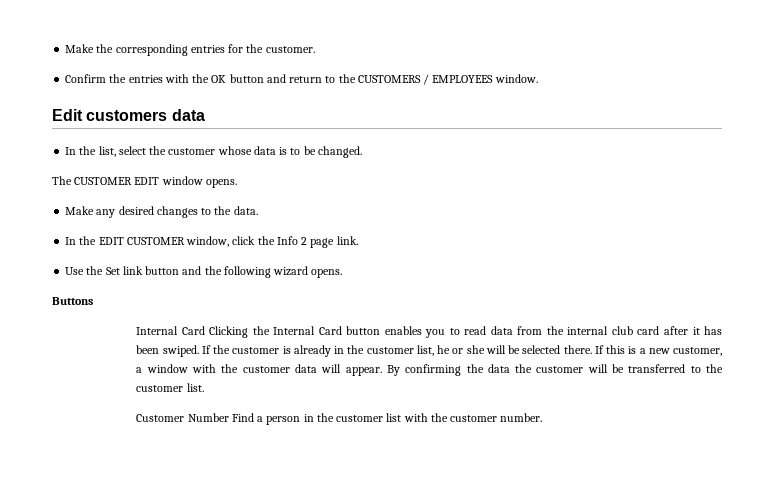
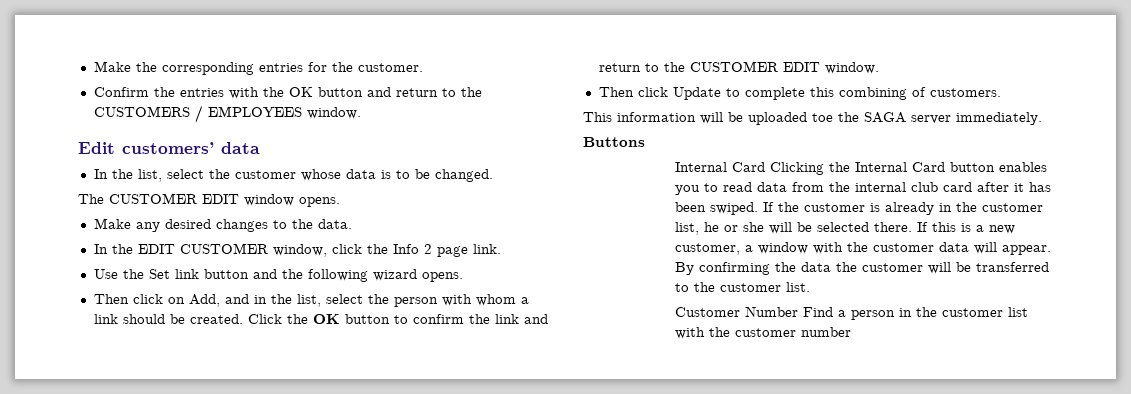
- Edit customers data
+ Edit customers’ data
+ Then click on Add, and in the list, select the person with whom a link should be created. Click the OK button to confirm the link and return to the CUSTOMER EDIT window.
+ Then click Update to complete this combining of customers.
+ This information will be uploaded toe the SAGA server immediately.
- Customer Number Find a person in the customer list with the customer number.
+ Customer Number Find a person in the customer list with the customer number

